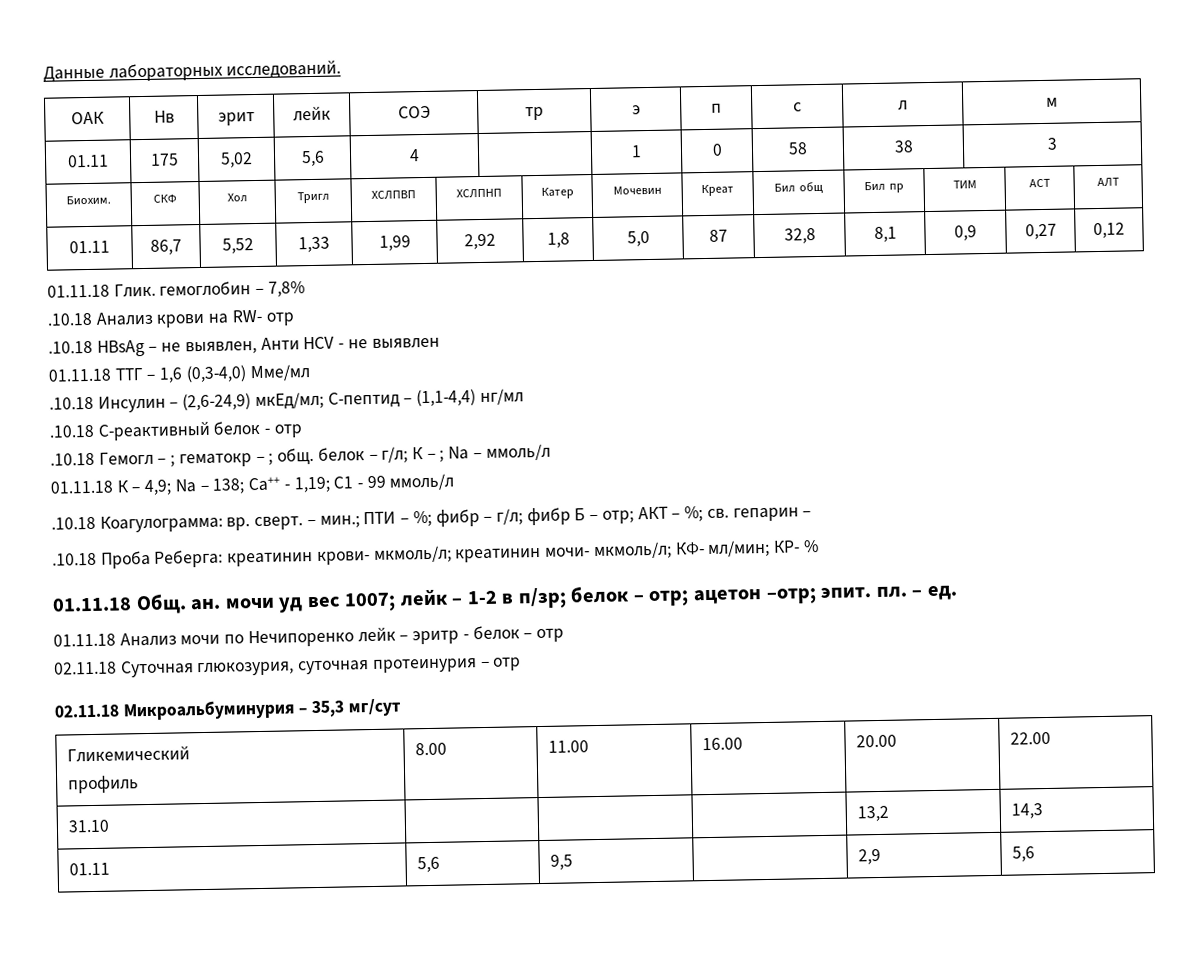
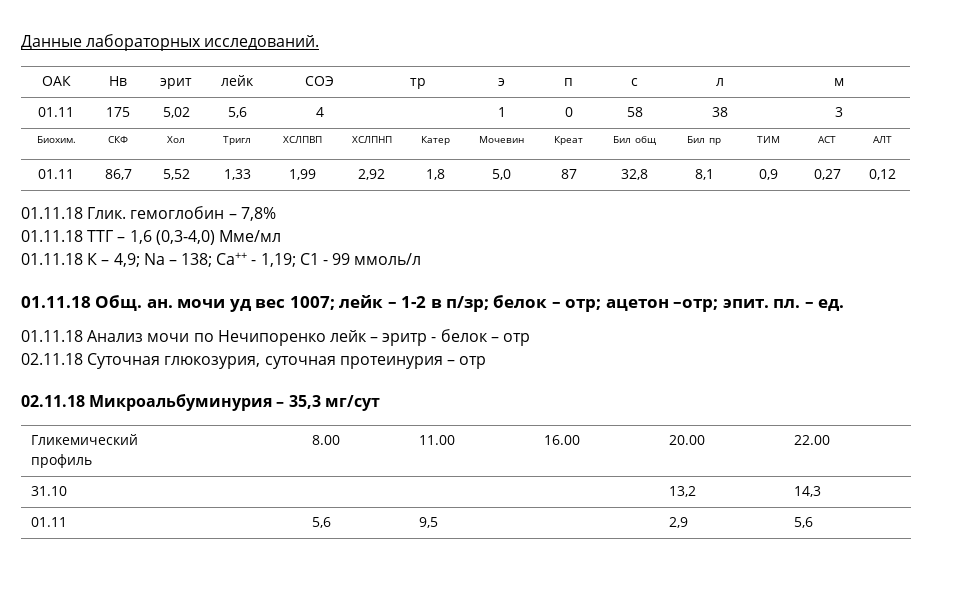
- .10.18 Анализ крови на RW- отр
- .10.18 НВsАg – не выявлен, Анти НСV - не выявлен
- .10.18 Инсулин – (2,6-24,9) мкЕд/мл; С-пептид – (1,1-4,4) нг/мл
- .10.18 С-реактивный белок - отр
- .10.18 Гемогл – ; гематокр – ; общ. белок – г/л; К – ; Nа – ммоль/л
- .10.18 Коагулограмма: вр. сверт. – мин.; ПТИ – %; фибр – г/л; фибр Б – отр; АКТ – %; св. гепарин –
- .10.18 Проба Реберга: креатинин крови- мкмоль/л; креатинин мочи- мкмоль/л; КФ- мл/мин; КР- %

